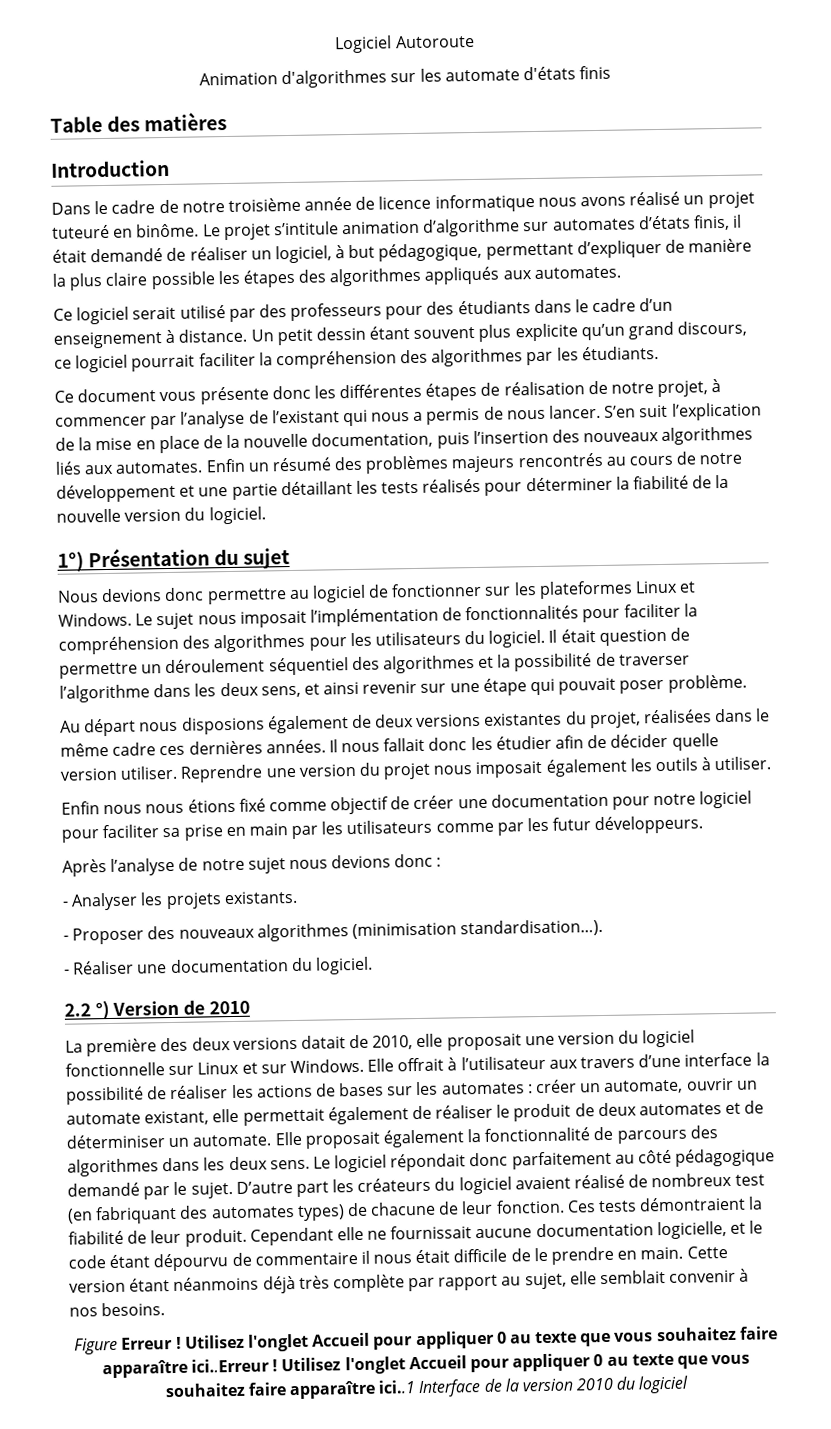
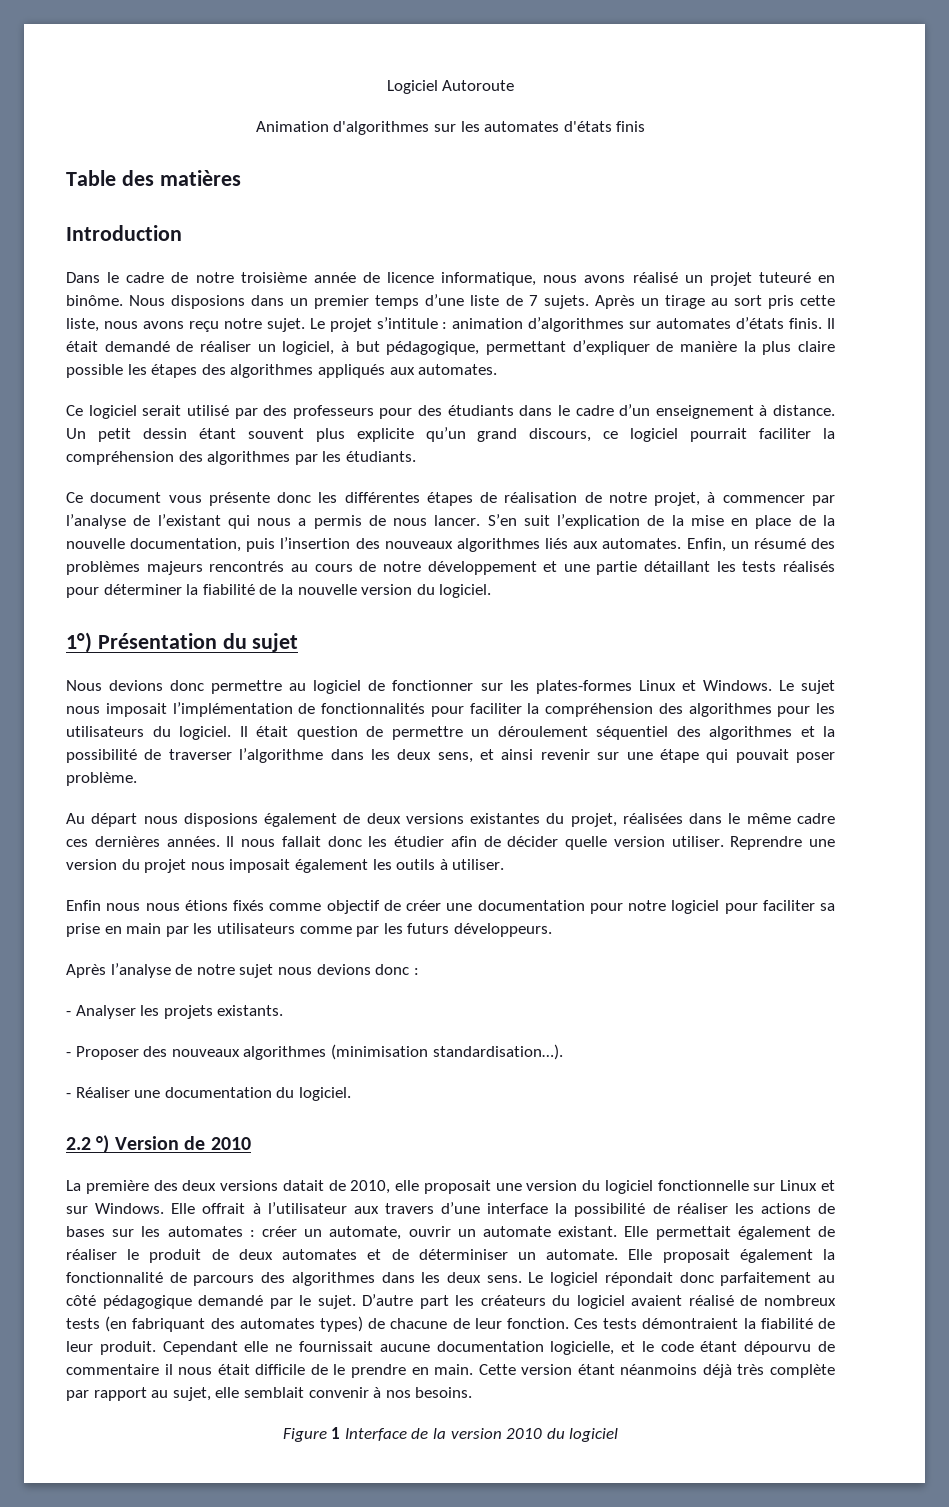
- Animation d'algorithmes sur les automate d'états finis
+ Animation d'algorithmes sur les automates d'états finis
- Dans le cadre de notre troisième année de licence informatique nous avons réalisé un projet tuteuré en binôme.
+ Dans le cadre de notre troisième année de licence informatique, nous avons réalisé un projet tuteuré en binôme.
- Le projet s’intitule animation d’algorithme sur automates d’états finis, il était demandé de réaliser un logiciel, à but pédagogique, permettant d’expliquer de manière la plus claire possible les étapes des algorithmes appliqués aux automates.
+ Nous disposions dans un premier temps d’une liste de 7 sujets. Après un tirage au sort pris cette liste, nous avons reçu notre sujet. Le projet s’intitule : animation d’algorithmes sur automates d’états finis. Il était demandé de réaliser un logiciel, à but pédagogique, permettant d’expliquer de manière la plus claire possible les étapes des algorithmes appliqués aux automates.
- Enfin un résumé des problèmes majeurs rencontrés au cours de notre développement et une partie détaillant les tests réalisés pour déterminer la fiabilité de la nouvelle version du logiciel.
+ Enfin, un résumé des problèmes majeurs rencontrés au cours de notre développement et une partie détaillant les tests réalisés pour déterminer la fiabilité de la nouvelle version du logiciel.
- Nous devions donc permettre au logiciel de fonctionner sur les plateformes Linux et Windows.
+ Nous devions donc permettre au logiciel de fonctionner sur les plates-formes Linux et Windows.
- Enfin nous nous étions fixé comme objectif de créer une documentation pour notre logiciel pour faciliter sa prise en main par les utilisateurs comme par les futur développeurs.
+ Enfin nous nous étions fixés comme objectif de créer une documentation pour notre logiciel pour faciliter sa prise en main par les utilisateurs comme par les futurs développeurs.
- Elle offrait à l’utilisateur aux travers d’une interface la possibilité de réaliser les actions de bases sur les automates : créer un automate, ouvrir un automate existant, elle permettait également de réaliser le produit de deux automates et de déterminiser un automate.
+ Elle offrait à l’utilisateur aux travers d’une interface la possibilité de réaliser les actions de bases sur les automates : créer un automate, ouvrir un automate existant. Elle permettait également de réaliser le produit de deux automates et de déterminiser un automate.
- D’autre part les créateurs du logiciel avaient réalisé de nombreux test (en fabriquant des automates types) de chacune de leur fonction.
+ D’autre part les créateurs du logiciel avaient réalisé de nombreux tests (en fabriquant des automates types) de chacune de leur fonction.
- Figure Erreur ! Utilisez l'onglet Accueil pour appliquer 0 au texte que vous souhaitez faire apparaître ici..Erreur ! Utilisez l'onglet Accueil pour appliquer 0 au texte que vous souhaitez faire apparaître ici..1 Interface de la version 2010 du logiciel
+ Figure 1 Interface de la version 2010 du logiciel

